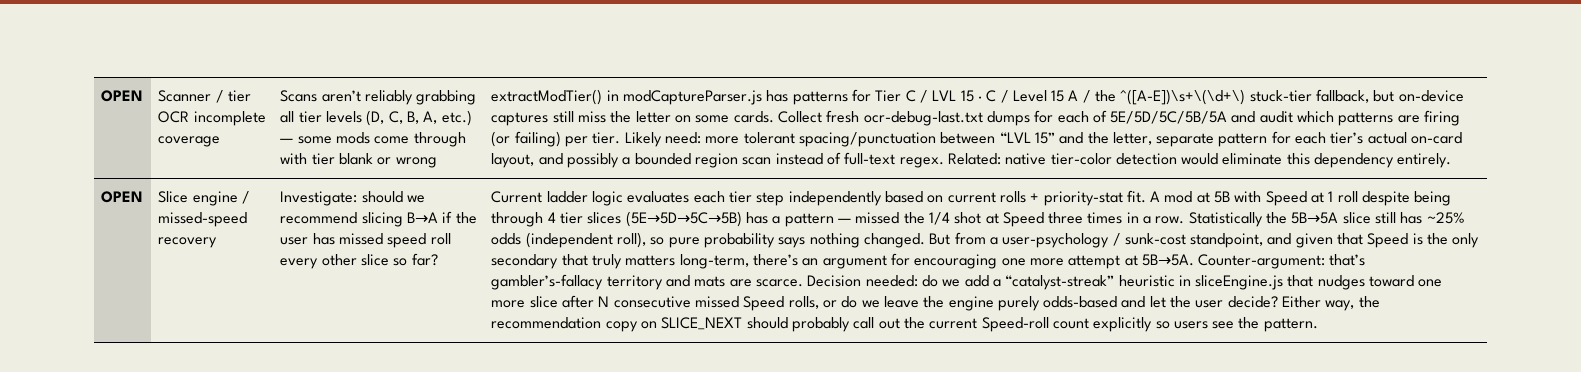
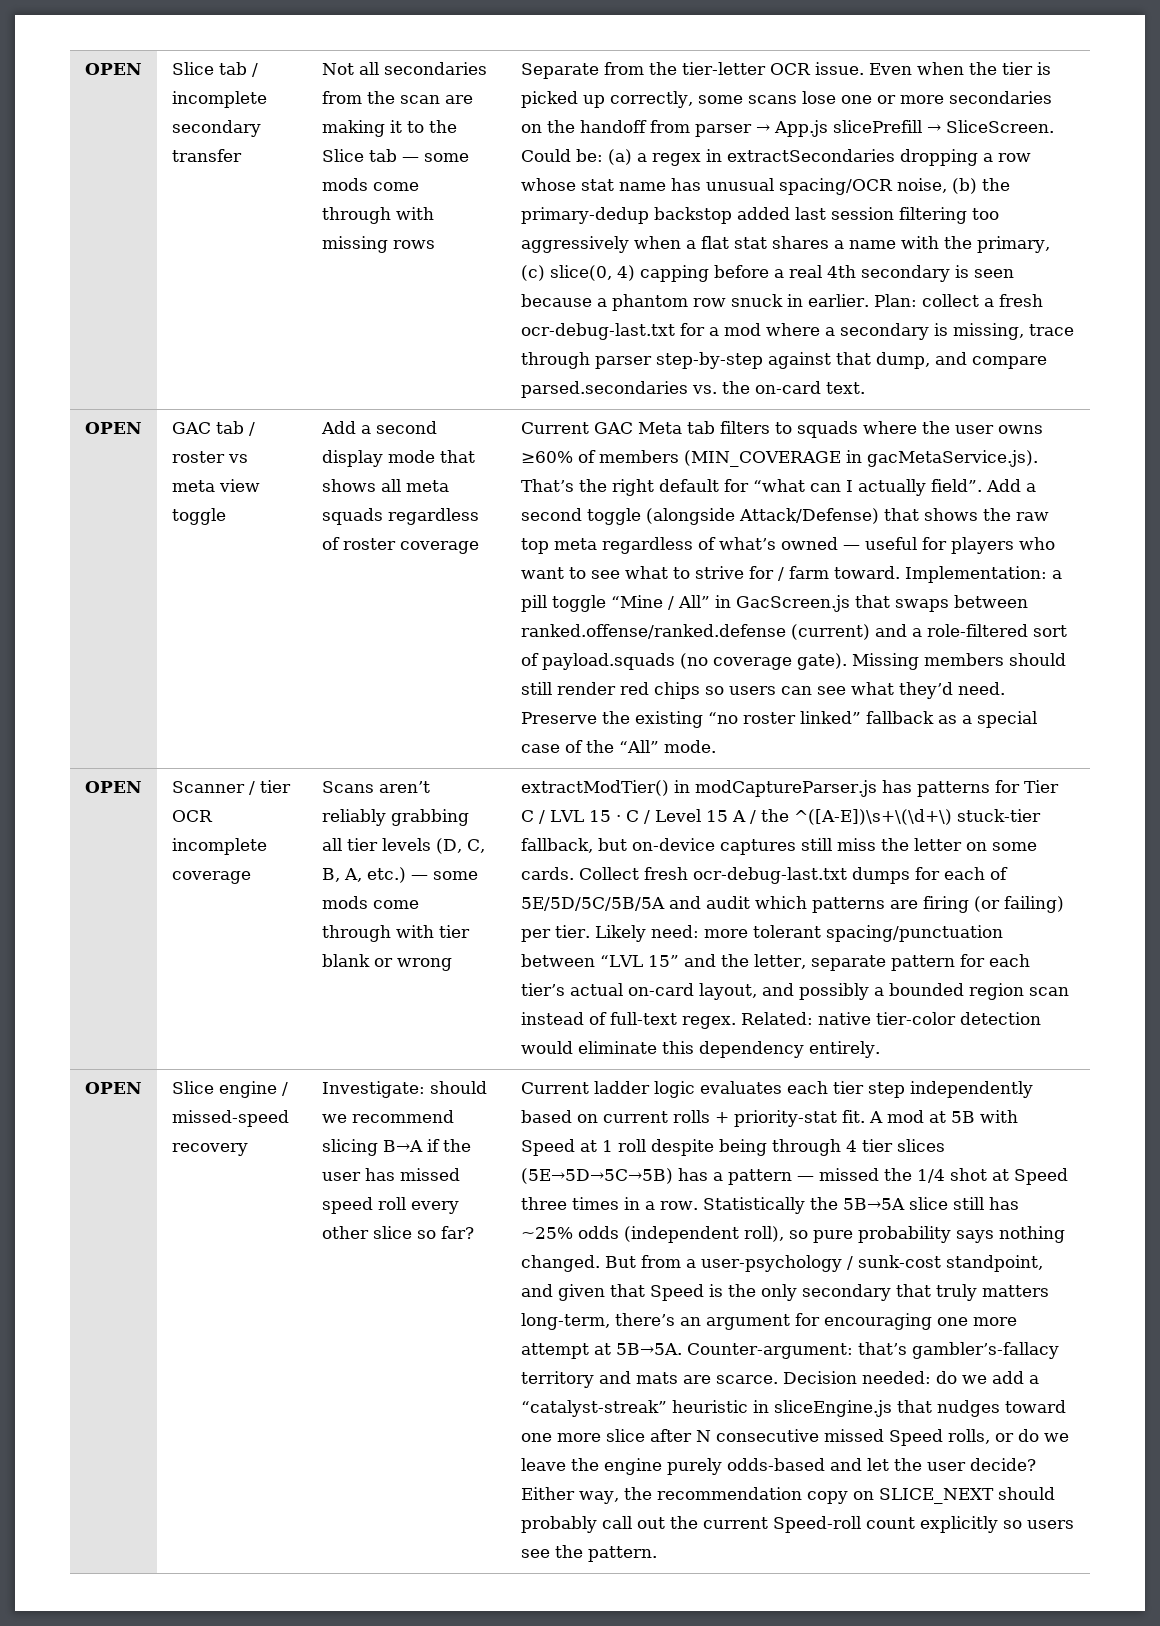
+ OPEN | Slice tab / incomplete secondary transfer | Not all secondaries from the scan are making it to the Slice tab — some mods come through with missing rows | Separate from the tier-letter OCR issue. Even when the tier is picked up correctly, some scans lose one or more secondaries on the handoff from parser → App.js slicePrefill → SliceScreen. Could be: (a) a regex in extractSecondaries dropping a row whose stat name has unusual spacing/OCR noise, (b) the primary-dedup backstop added last session filtering too aggressively when a flat stat shares a name with the primary, (c) slice(0, 4) capping before a real 4th secondary is seen because a phantom row snuck in earlier. Plan: collect a fresh ocr-debug-last.txt for a mod where a secondary is missing, trace through parser step-by-step against that dump, and compare parsed.secondaries vs. the on-card text.
+ OPEN | GAC tab / roster vs meta view toggle | Add a second display mode that shows all meta squads regardless of roster coverage | Current GAC Meta tab filters to squads where the user owns ≥60% of members (MIN_COVERAGE in gacMetaService.js). That’s the right default for “what can I actually field”. Add a second toggle (alongside Attack/Defense) that shows the raw top meta regardless of what’s owned — useful for players who want to see what to strive for / farm toward. Implementation: a pill toggle “Mine / All” in GacScreen.js that swaps between ranked.offense/ranked.defense (current) and a role-filtered sort of payload.squads (no coverage gate). Missing members should still render red chips so users can see what they’d need. Preserve the existing “no roster linked” fallback as a special case of the “All” mode.

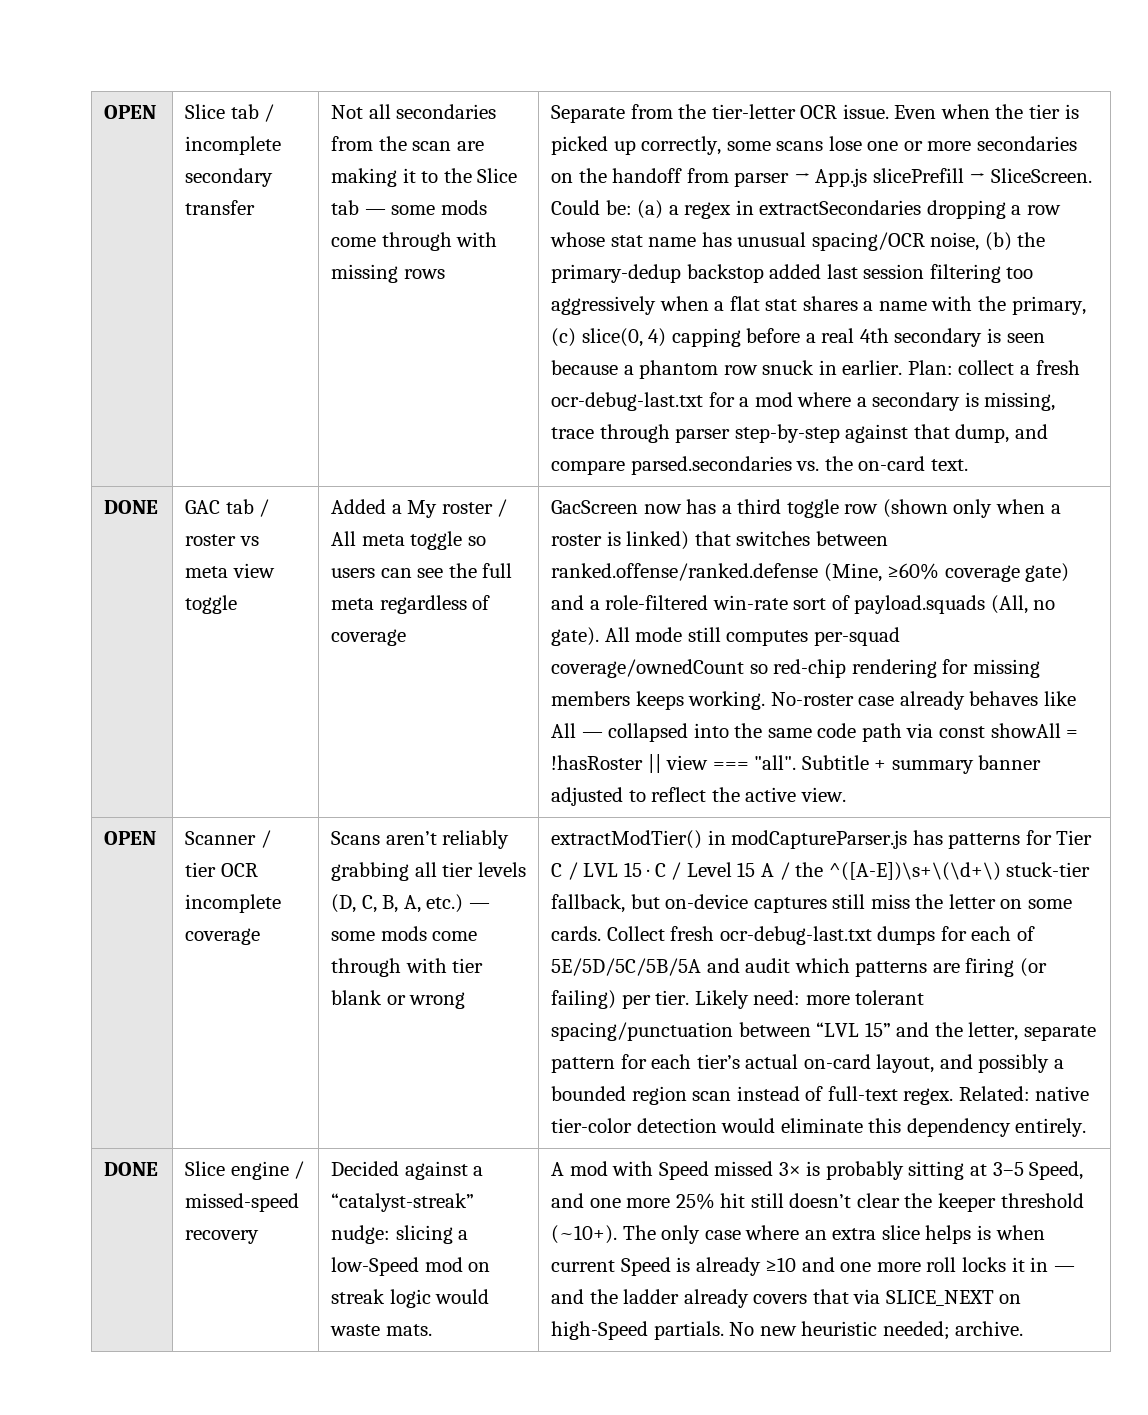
  Plan: collect a fresh ocr-debug-last.txt for a mod where a secondary is missing, trace through parser step-by-step against that dump, and compare parsed.secondaries vs. the on-card text.
- OPEN
+ DONE
- Add a second display mode that shows all meta squads regardless of roster coverage | Current GAC Meta tab filters to squads where the user owns ≥60% of members (MIN_COVERAGE in gacMetaService.js). That’s the right default for “what can I actually field”. Add a second toggle (alongside Attack/Defense) that shows the raw top meta regardless of what’s owned — useful for players who want to see what to strive for / farm toward. Implementation: a pill toggle “Mine / All” in GacScreen.js that swaps between ranked.offense/ranked.defense (current) and a role-filtered sort of payload.squads (no coverage gate). Missing members should still render red chips so users can see what they’d need. Preserve the existing “no roster linked” fallback as a special case of the “All” mode.
+ Added a My roster / All meta toggle so users can see the full meta regardless of coverage | GacScreen now has a third toggle row (shown only when a roster is linked) that switches between ranked.offense/ranked.defense (Mine, ≥60% coverage gate) and a role-filtered win-rate sort of payload.squads (All, no gate). All mode still computes per-squad coverage/ownedCount so red-chip rendering for missing members keeps working. No-roster case already behaves like All — collapsed into the same code path via const showAll = !hasRoster || view === "all". Subtitle + summary banner adjusted to reflect the active view.
  Related: native tier-color detection would eliminate this dependency entirely.
- OPEN
+ DONE
- Investigate: should we recommend slicing B→A if the user has missed speed roll every other slice so far? | Current ladder logic evaluates each tier step independently based on current rolls + priority-stat fit. A mod at 5B with Speed at 1 roll despite being through 4 tier slices (5E→5D→5C→5B) has a pattern — missed the 1/4 shot at Speed three times in a row. Statistically the 5B→5A slice still has ~25% odds (independent roll), so pure probability says nothing changed. But from a user-psychology / sunk-cost standpoint, and given that Speed is the only secondary that truly matters long-term, there’s an argument for encouraging one more attempt at 5B→5A. Counter-argument: that’s gambler’s-fallacy territory and mats are scarce. Decision needed: do we add a “catalyst-streak” heuristic in sliceEngine.js that nudges toward one more slice after N consecutive missed Speed rolls, or do we leave the engine purely odds-based and let the user decide? Either way, the recommendation copy on SLICE_NEXT should probably call out the current Speed-roll count explicitly so users see the pattern.
+ Decided against a “catalyst-streak” nudge: slicing a low-Speed mod on streak logic would waste mats. | A mod with Speed missed 3× is probably sitting at 3–5 Speed, and one more 25% hit still doesn’t clear the keeper threshold (~10+). The only case where an extra slice helps is when current Speed is already ≥10 and one more roll locks it in — and the ladder already covers that via SLICE_NEXT on high-Speed partials. No new heuristic needed; archive.

